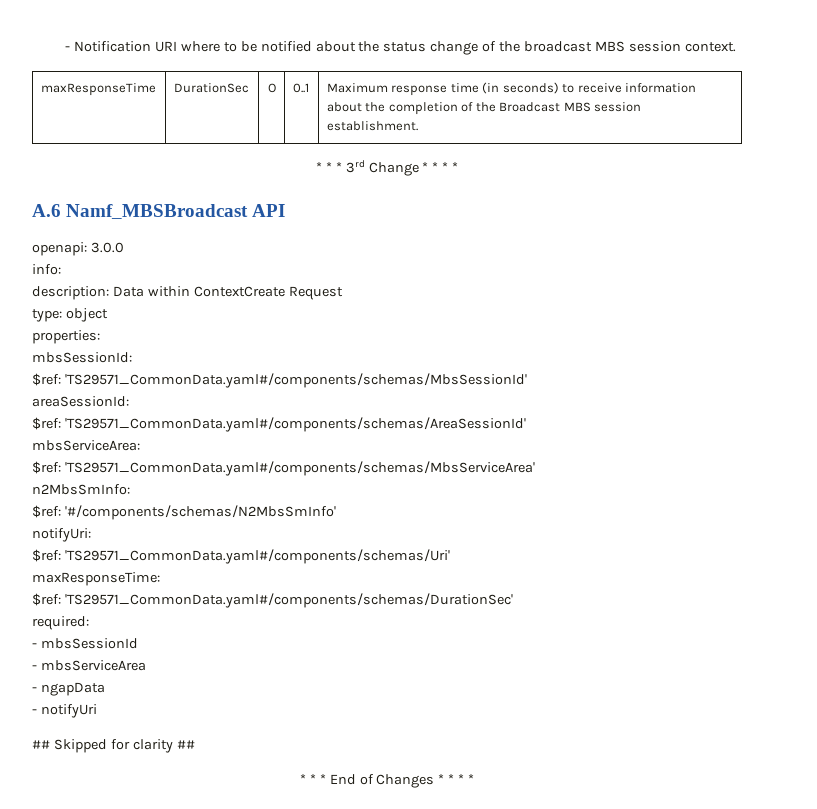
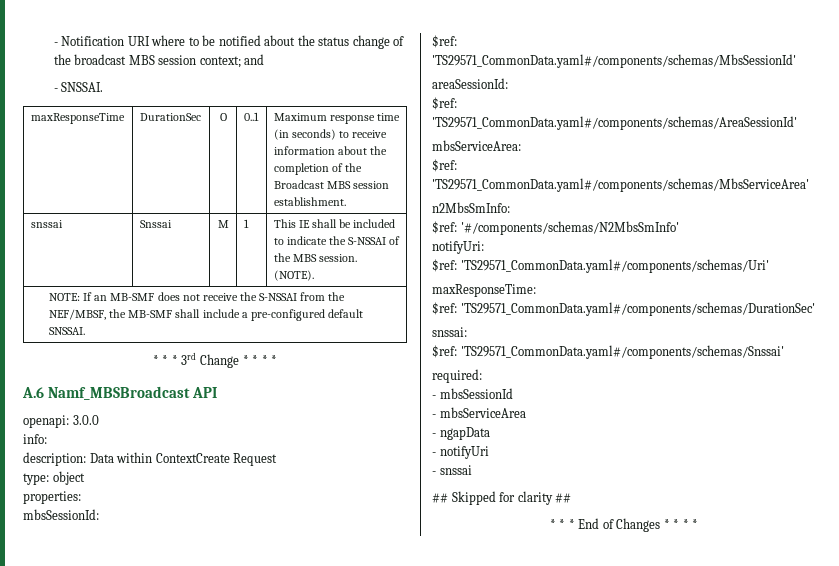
- - Notification URI where to be notified about the status change of the broadcast MBS session context.
+ - Notification URI where to be notified about the status change of the broadcast MBS session context; and
+ - SNSSAI.
+ snssai | Snssai | M | 1 | This IE shall be included to indicate the S-NSSAI of the MBS session. (NOTE).
+ NOTE: If an MB-SMF does not receive the S-NSSAI from the NEF/MBSF, the MB-SMF shall include a pre-configured default SNSSAI.
+ snssai:
+ $ref: 'TS29571_CommonData.yaml#/components/schemas/Snssai'
+ - snssai

